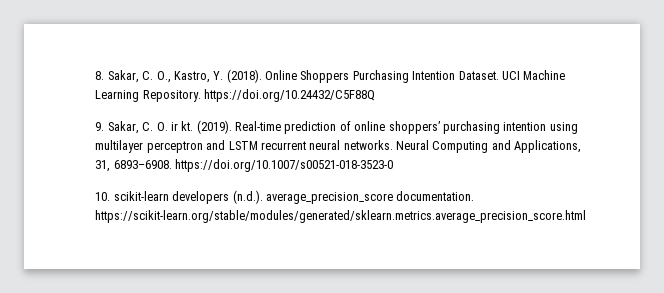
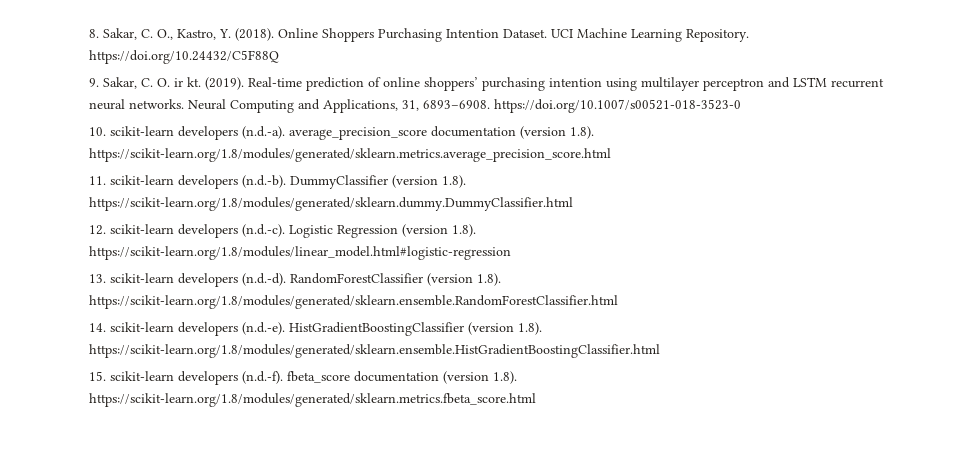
- 10. scikit-learn developers (n.d.). average_precision_score documentation. https://scikit-learn.org/stable/modules/generated/sklearn.metrics.average_precision_score.html
+ 10. scikit-learn developers (n.d.-a). average_precision_score documentation (version 1.8). https://scikit-learn.org/1.8/modules/generated/sklearn.metrics.average_precision_score.html
+ 11. scikit-learn developers (n.d.-b). DummyClassifier (version 1.8). https://scikit-learn.org/1.8/modules/generated/sklearn.dummy.DummyClassifier.html
+ 12. scikit-learn developers (n.d.-c). Logistic Regression (version 1.8). https://scikit-learn.org/1.8/modules/linear_model.html#logistic-regression
+ 13. scikit-learn developers (n.d.-d). RandomForestClassifier (version 1.8). https://scikit-learn.org/1.8/modules/generated/sklearn.ensemble.RandomForestClassifier.html
+ 14. scikit-learn developers (n.d.-e). HistGradientBoostingClassifier (version 1.8). https://scikit-learn.org/1.8/modules/generated/sklearn.ensemble.HistGradientBoostingClassifier.html
+ 15. scikit-learn developers (n.d.-f). fbeta_score documentation (version 1.8). https://scikit-learn.org/1.8/modules/generated/sklearn.metrics.fbeta_score.html

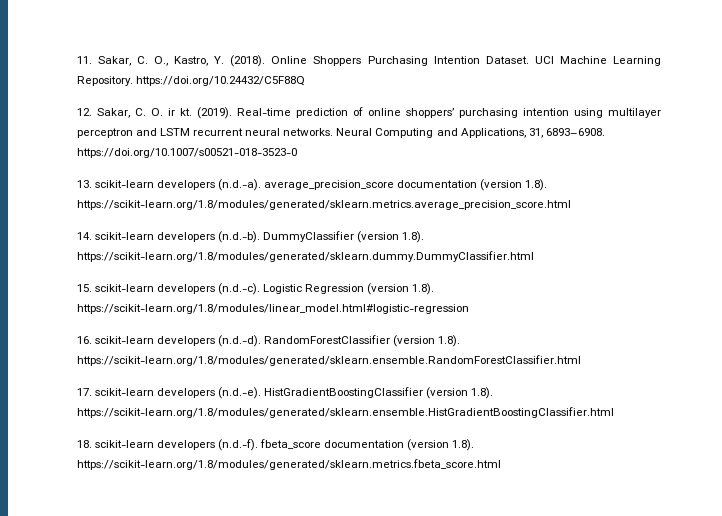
- 8. Sakar, C. O., Kastro, Y. (2018).
+ 11. Sakar, C. O., Kastro, Y. (2018).
- 9. Sakar, C. O. ir kt.
+ 12. Sakar, C. O. ir kt.
- 10. scikit-learn developers (n.d.-a). average_precision_score documentation (version 1.8). https://scikit-learn.org/1.8/modules/generated/sklearn.metrics.average_precision_score.html
+ 13. scikit-learn developers (n.d.-a). average_precision_score documentation (version 1.8). https://scikit-learn.org/1.8/modules/generated/sklearn.metrics.average_precision_score.html
- 11. scikit-learn developers (n.d.-b). DummyClassifier (version 1.8). https://scikit-learn.org/1.8/modules/generated/sklearn.dummy.DummyClassifier.html
+ 14. scikit-learn developers (n.d.-b). DummyClassifier (version 1.8). https://scikit-learn.org/1.8/modules/generated/sklearn.dummy.DummyClassifier.html
- 12. scikit-learn developers (n.d.-c). Logistic Regression (version 1.8). https://scikit-learn.org/1.8/modules/linear_model.html#logistic-regression
+ 15. scikit-learn developers (n.d.-c). Logistic Regression (version 1.8). https://scikit-learn.org/1.8/modules/linear_model.html#logistic-regression
- 13. scikit-learn developers (n.d.-d). RandomForestClassifier (version 1.8). https://scikit-learn.org/1.8/modules/generated/sklearn.ensemble.RandomForestClassifier.html
+ 16. scikit-learn developers (n.d.-d). RandomForestClassifier (version 1.8). https://scikit-learn.org/1.8/modules/generated/sklearn.ensemble.RandomForestClassifier.html
- 14. scikit-learn developers (n.d.-e). HistGradientBoostingClassifier (version 1.8). https://scikit-learn.org/1.8/modules/generated/sklearn.ensemble.HistGradientBoostingClassifier.html
+ 17. scikit-learn developers (n.d.-e). HistGradientBoostingClassifier (version 1.8). https://scikit-learn.org/1.8/modules/generated/sklearn.ensemble.HistGradientBoostingClassifier.html
- 15. scikit-learn developers (n.d.-f). fbeta_score documentation (version 1.8). https://scikit-learn.org/1.8/modules/generated/sklearn.metrics.fbeta_score.html
+ 18. scikit-learn developers (n.d.-f). fbeta_score documentation (version 1.8). https://scikit-learn.org/1.8/modules/generated/sklearn.metrics.fbeta_score.html

